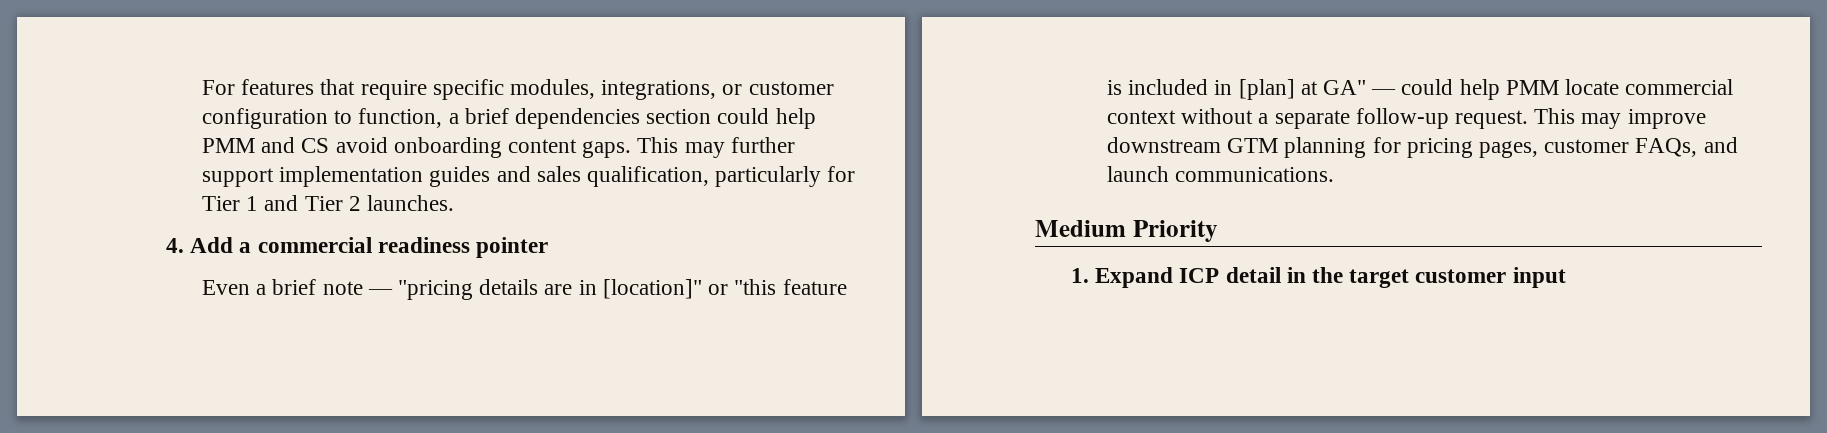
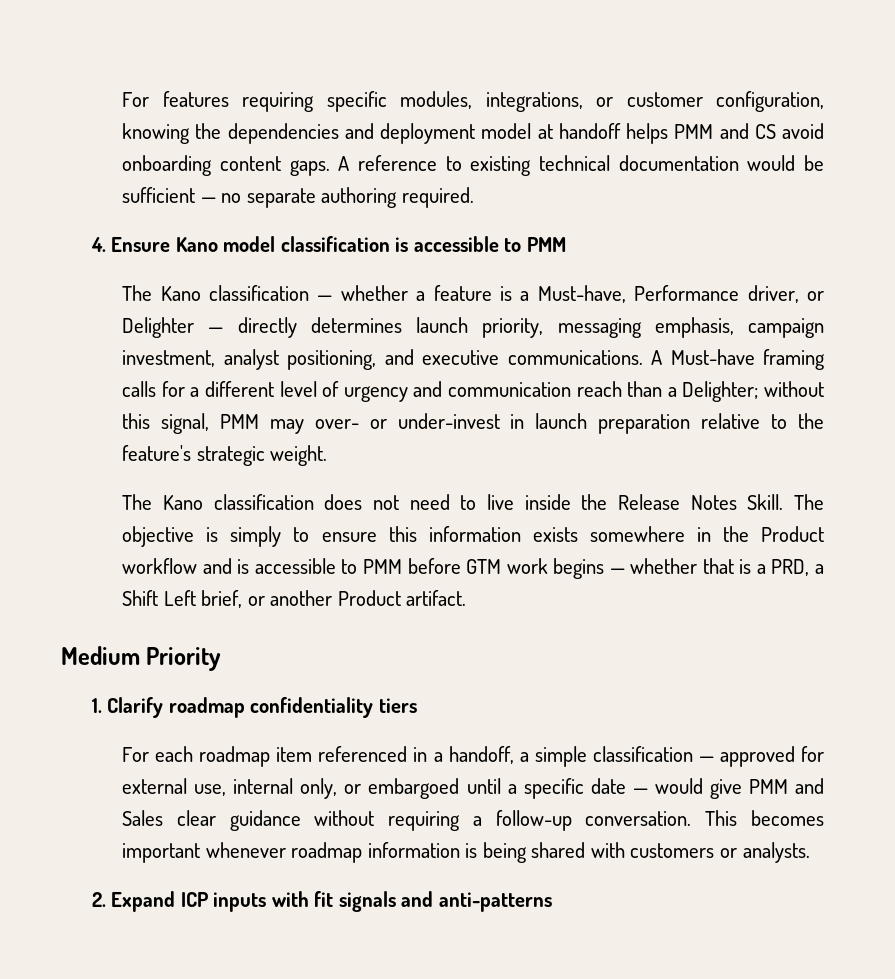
- For features that require specific modules, integrations, or customer configuration to function, a brief dependencies section could help PMM and CS avoid onboarding content gaps.
+ For features requiring specific modules, integrations, or customer configuration, knowing the dependencies and deployment model at handoff helps PMM and CS avoid onboarding content gaps.
- This may further support implementation guides and sales qualification, particularly for Tier 1 and Tier 2 launches.
- 4. Add a commercial readiness pointer
- Even a brief note — "pricing details are in [location]" or "this feature is included in [plan] at GA" — could help PMM locate commercial context without a separate follow-up request. This may improve downstream GTM planning for pricing pages, customer FAQs, and launch communications.
+ A reference to existing technical documentation would be sufficient — no separate authoring required.
+ 4. Ensure Kano model classification is accessible to PMM
+ The Kano classification — whether a feature is a Must-have, Performance driver, or Delighter — directly determines launch priority, messaging emphasis, campaign investment, analyst positioning, and executive communications. A Must-have framing calls for a different level of urgency and communication reach than a Delighter; without this signal, PMM may over- or under-invest in launch preparation relative to the feature's strategic weight.
+ The Kano classification does not need to live inside the Release Notes Skill. The objective is simply to ensure this information exists somewhere in the Product workflow and is accessible to PMM before GTM work begins — whether that is a PRD, a Shift Left brief, or another Product artifact.
  Medium Priority
- 1. Expand ICP detail in the target customer input
+ 1. Clarify roadmap confidentiality tiers
+ For each roadmap item referenced in a handoff, a simple classification — approved for external use, internal only, or embargoed until a specific date — would give PMM and Sales clear guidance without requiring a follow-up conversation. This becomes important whenever roadmap information is being shared with customers or analysts.
+ 2. Expand ICP inputs with fit signals and anti-patterns

